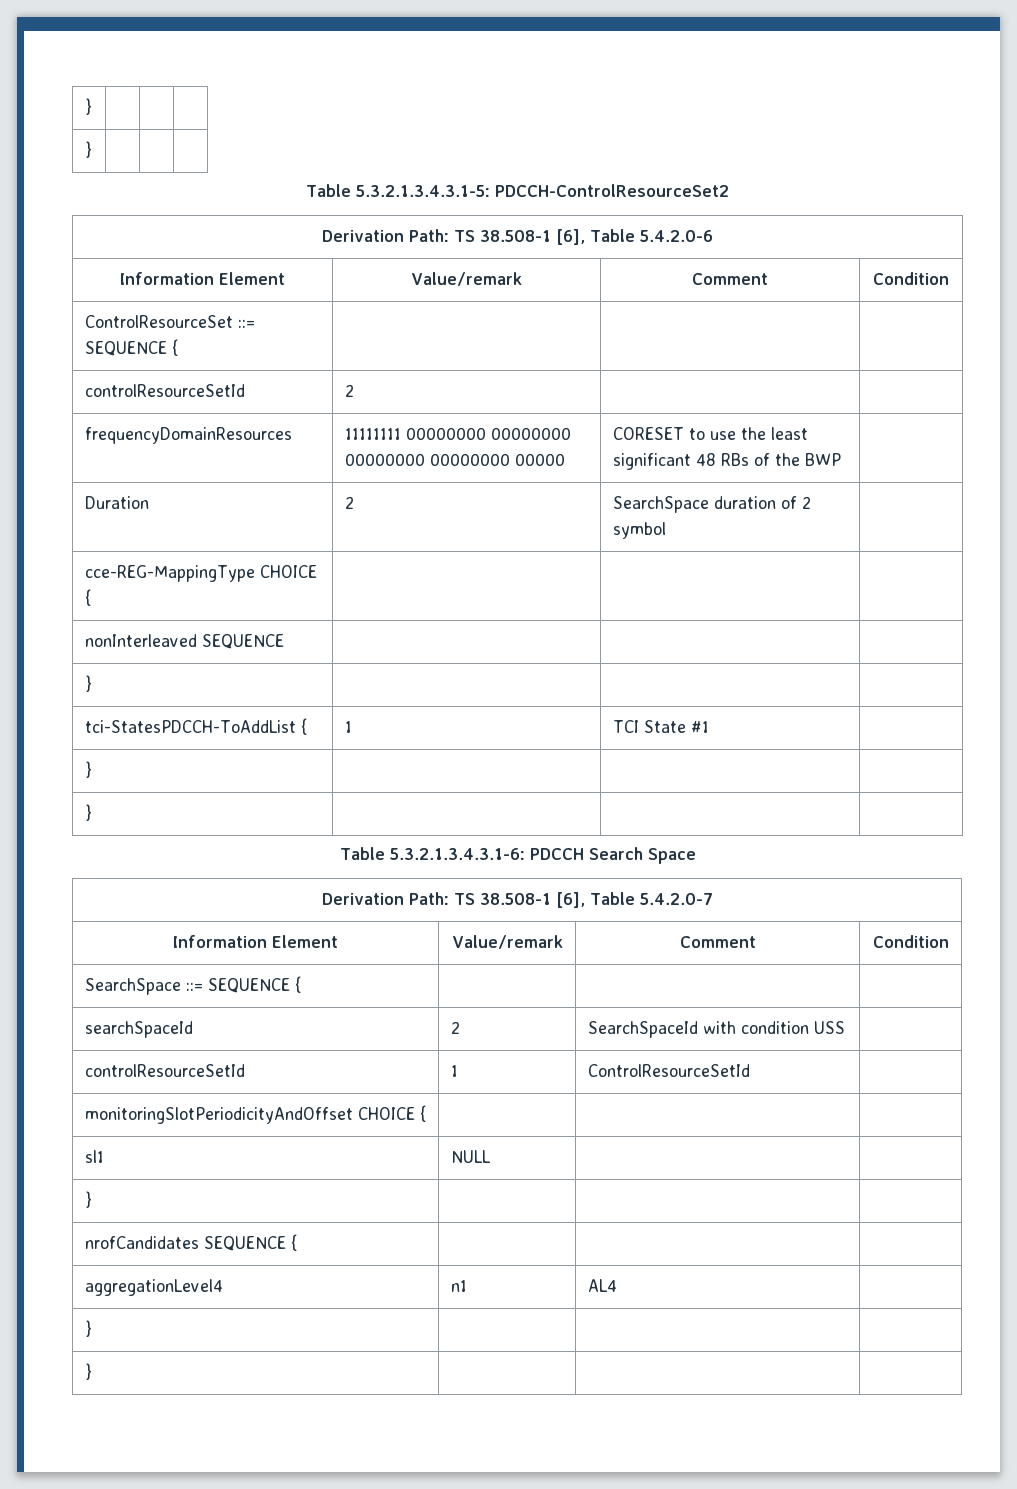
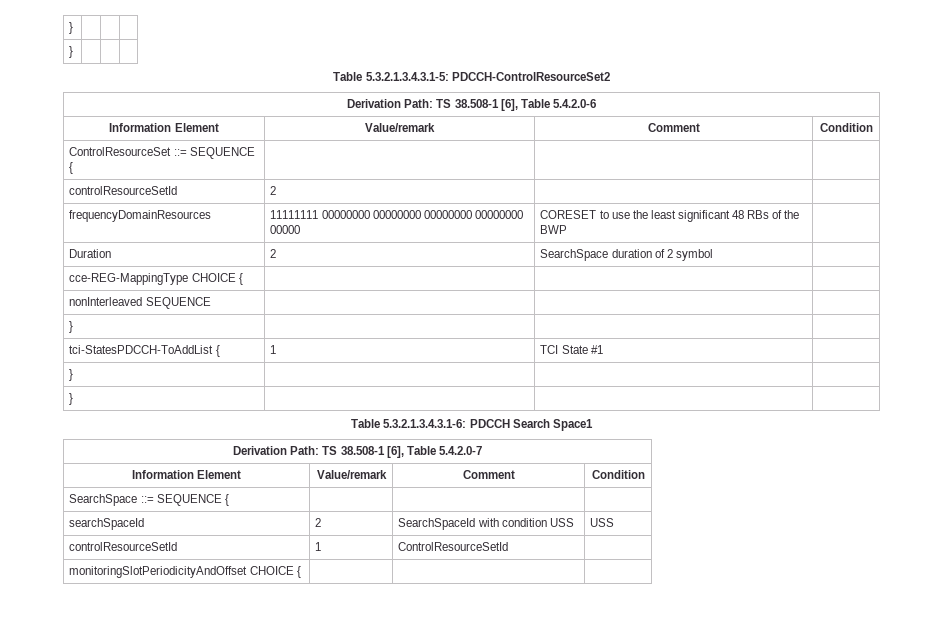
- Table 5.3.2.1.3.4.3.1-6: PDCCH Search Space
+ Table 5.3.2.1.3.4.3.1-6: PDCCH Search Space1
- searchSpaceId | 2 | SearchSpaceId with condition USS |
+ searchSpaceId | 2 | SearchSpaceId with condition USS | USS
- sl1 | NULL | |
- } | | |
- nrofCandidates SEQUENCE { | | |
- aggregationLevel4 | n1 | AL4 |
- } | | |
- } | | |

